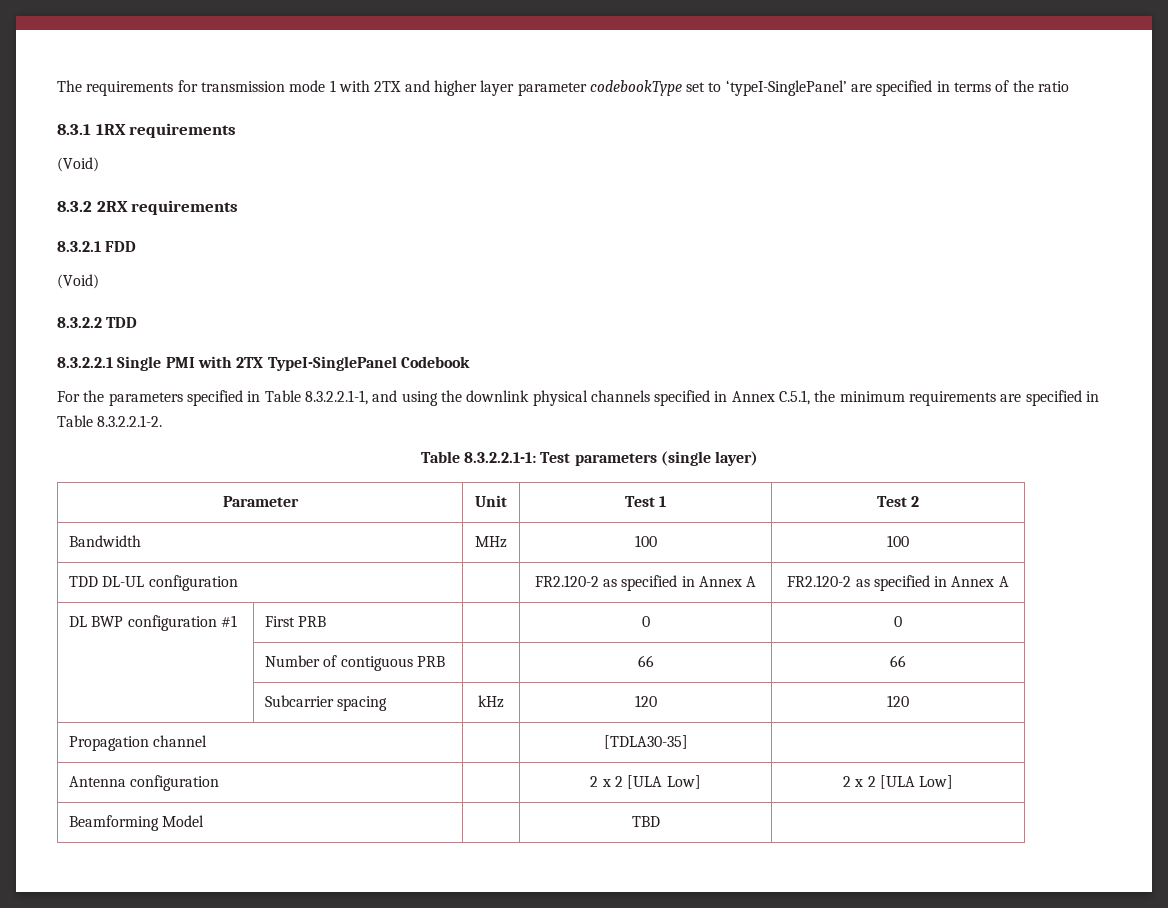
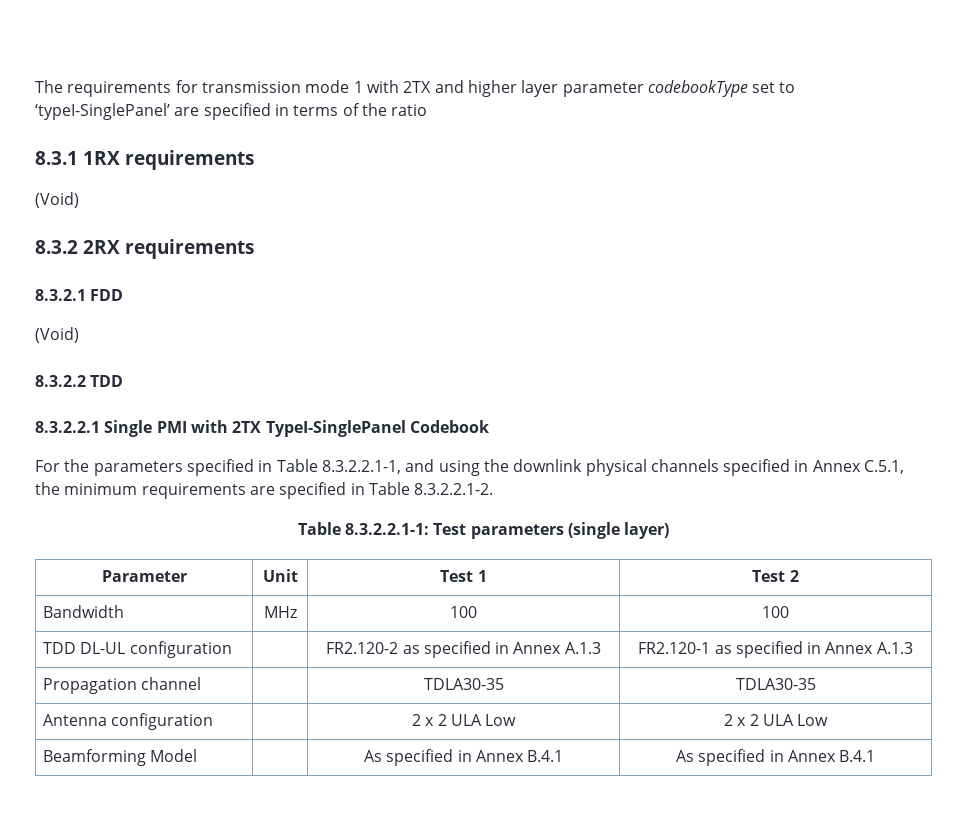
- TDD DL-UL configuration | | FR2.120-2 as specified in Annex A | FR2.120-2 as specified in Annex A
- DL BWP configuration #1 | First PRB | | 0 | 0
- | Number of contiguous PRB | | 66 | 66
- | Subcarrier spacing | kHz | 120 | 120
+ TDD DL-UL configuration | | FR2.120-2 as specified in Annex A.1.3 | FR2.120-1 as specified in Annex A.1.3
- Propagation channel | | [TDLA30-35] |
+ Propagation channel | | TDLA30-35 | TDLA30-35
- Antenna configuration | | 2 x 2 [ULA Low] | 2 x 2 [ULA Low]
+ Antenna configuration | | 2 x 2 ULA Low | 2 x 2 ULA Low
- Beamforming Model | | TBD |
+ Beamforming Model | | As specified in Annex B.4.1 | As specified in Annex B.4.1

